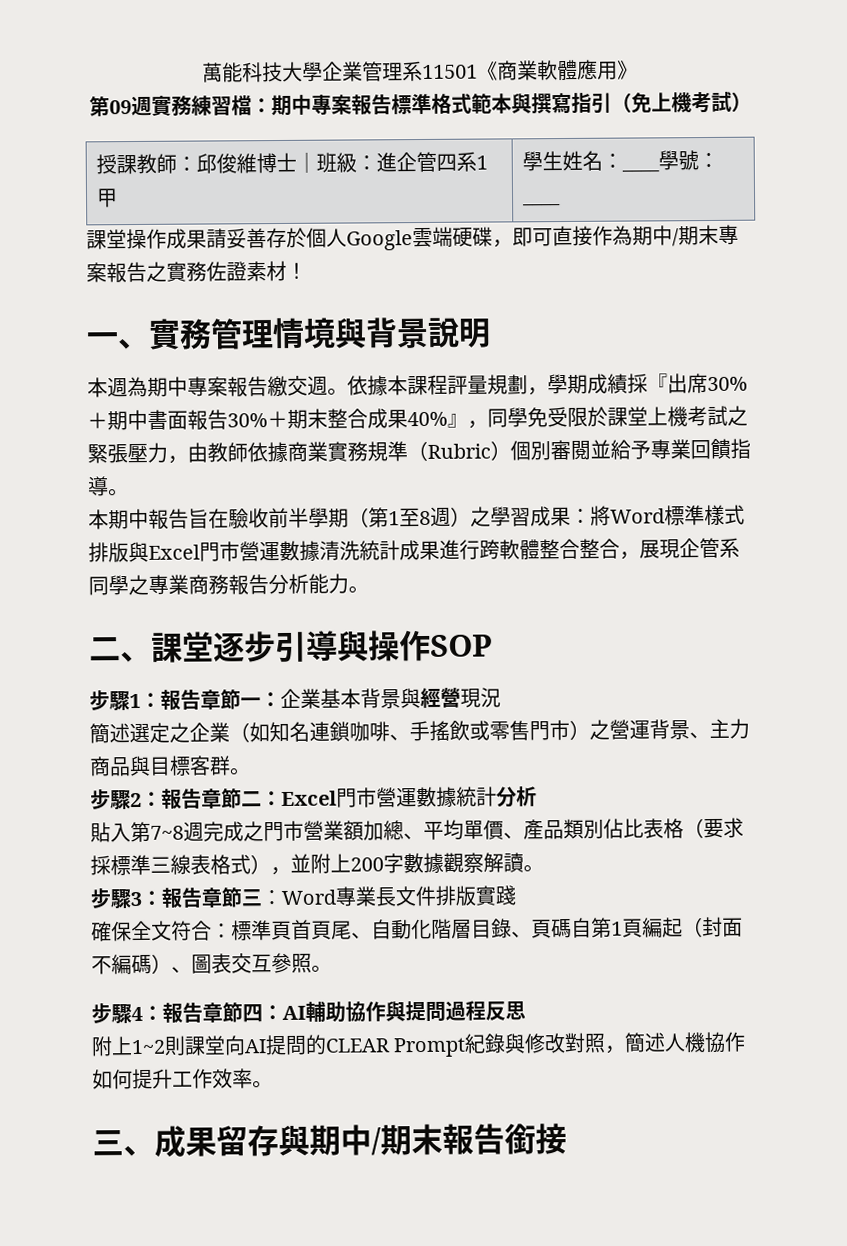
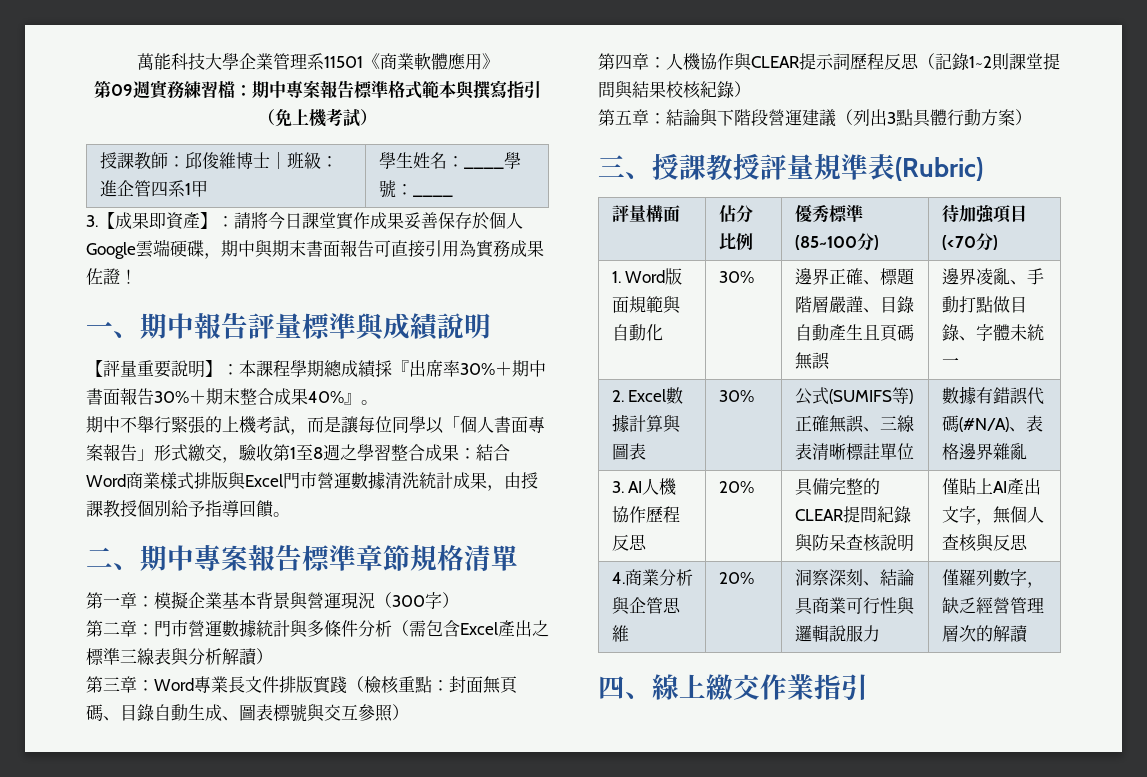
- 課堂操作成果請妥善存於個人Google雲端硬碟，即可直接作為期中/期末專案報告之實務佐證素材！
- 一、實務管理情境與背景說明
- 本週為期中專案報告繳交週。依據本課程評量規劃，學期成績採『出席30%＋期中書面報告30%＋期末整合成果40%』，同學免受限於課堂上機考試之緊張壓力，由教師依據商業實務規準（Rubric）個別審閱並給予專業回饋指導。
- 本期中報告旨在驗收前半學期（第1至8週）之學習成果：將Word標準樣式排版與Excel門市營運數據清洗統計成果進行跨軟體整合整合，展現企管系同學之專業商務報告分析能力。
- 二、課堂逐步引導與操作SOP
- 步驟1：報告章節一：企業基本背景與經營現況
- 簡述選定之企業（如知名連鎖咖啡、手搖飲或零售門市）之營運背景、主力商品與目標客群。
- 步驟2：報告章節二：Excel門市營運數據統計分析
- 貼入第7~8週完成之門市營業額加總、平均單價、產品類別佔比表格（要求採標準三線表格式），並附上200字數據觀察解讀。
- 步驟3：報告章節三：Word專業長文件排版實踐
- 確保全文符合：標準頁首頁尾、自動化階層目錄、頁碼自第1頁編起（封面不編碼）、圖表交互參照。
- 步驟4：報告章節四：AI輔助協作與提問過程反思
- 附上1~2則課堂向AI提問的CLEAR Prompt紀錄與修改對照，簡述人機協作如何提升工作效率。
- 三、成果留存與期中/期末報告銜接
+ 3.【成果即資產】：請將今日課堂實作成果妥善保存於個人Google雲端硬碟，期中與期末書面報告可直接引用為實務成果佐證！
+ 一、期中報告評量標準與成績說明
+ 【評量重要說明】：本課程學期總成績採『出席率30%＋期中書面報告30%＋期末整合成果40%』。
+ 期中不舉行緊張的上機考試，而是讓每位同學以「個人書面專案報告」形式繳交，驗收第1至8週之學習整合成果：結合Word商業樣式排版與Excel門市營運數據清洗統計成果，由授課教授個別給予指導回饋。
+ 二、期中專案報告標準章節規格清單
+ 第一章：模擬企業基本背景與營運現況（300字）
+ 第二章：門市營運數據統計與多條件分析（需包含Excel產出之標準三線表與分析解讀）
+ 第三章：Word專業長文件排版實踐（檢核重點：封面無頁碼、目錄自動生成、圖表標號與交互參照）
+ 第四章：人機協作與CLEAR提示詞歷程反思（記錄1~2則課堂提問與結果校核紀錄）
+ 第五章：結論與下階段營運建議（列出3點具體行動方案）
+ 三、授課教授評量規準表(Rubric)
+ 評量構面 | 佔分比例 | 優秀標準(85~100分) | 待加強項目(<70分)
+ 1. Word版面規範與自動化 | 30% | 邊界正確、標題階層嚴謹、目錄自動產生且頁碼無誤 | 邊界凌亂、手動打點做目錄、字體未統一
+ 2. Excel數據計算與圖表 | 30% | 公式(SUMIFS等)正確無誤、三線表清晰標註單位 | 數據有錯誤代碼(#N/A)、表格邊界雜亂
+ 3. AI人機協作歷程反思 | 20% | 具備完整的CLEAR提問紀錄與防呆查核說明 | 僅貼上AI產出文字，無個人查核與反思
+ 4.商業分析與企管思維 | 20% | 洞察深刻、結論具商業可行性與邏輯說服力 | 僅羅列數字，缺乏經營管理層次的解讀
+ 四、線上繳交作業指引

